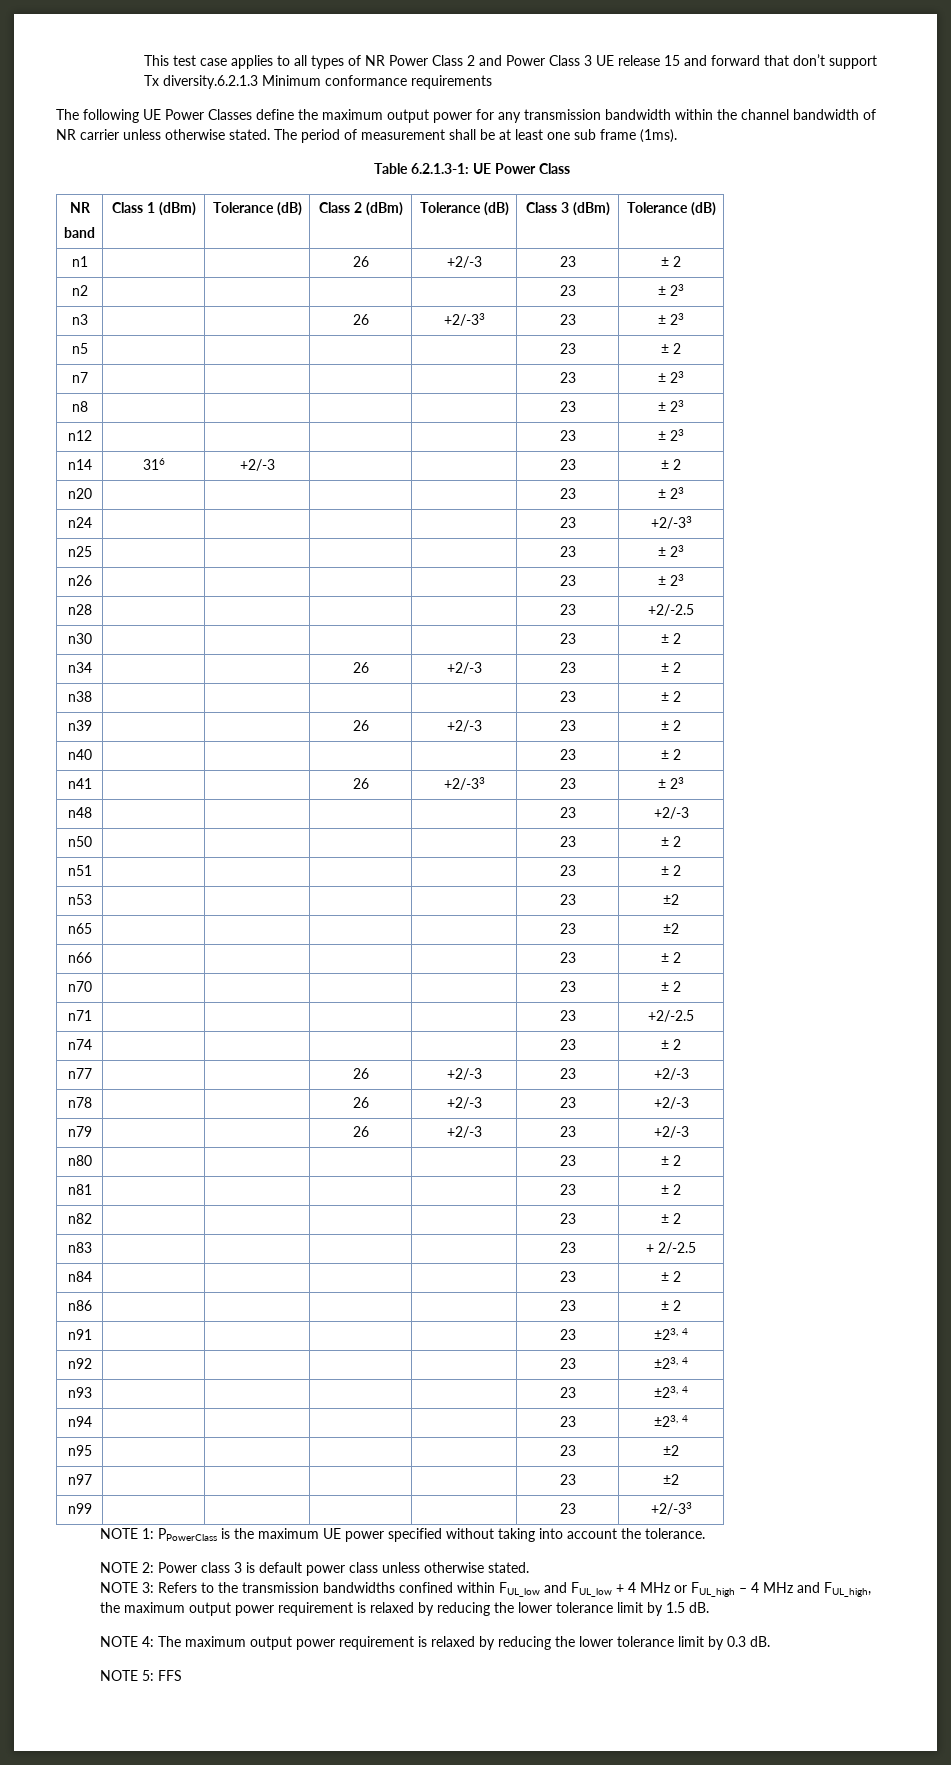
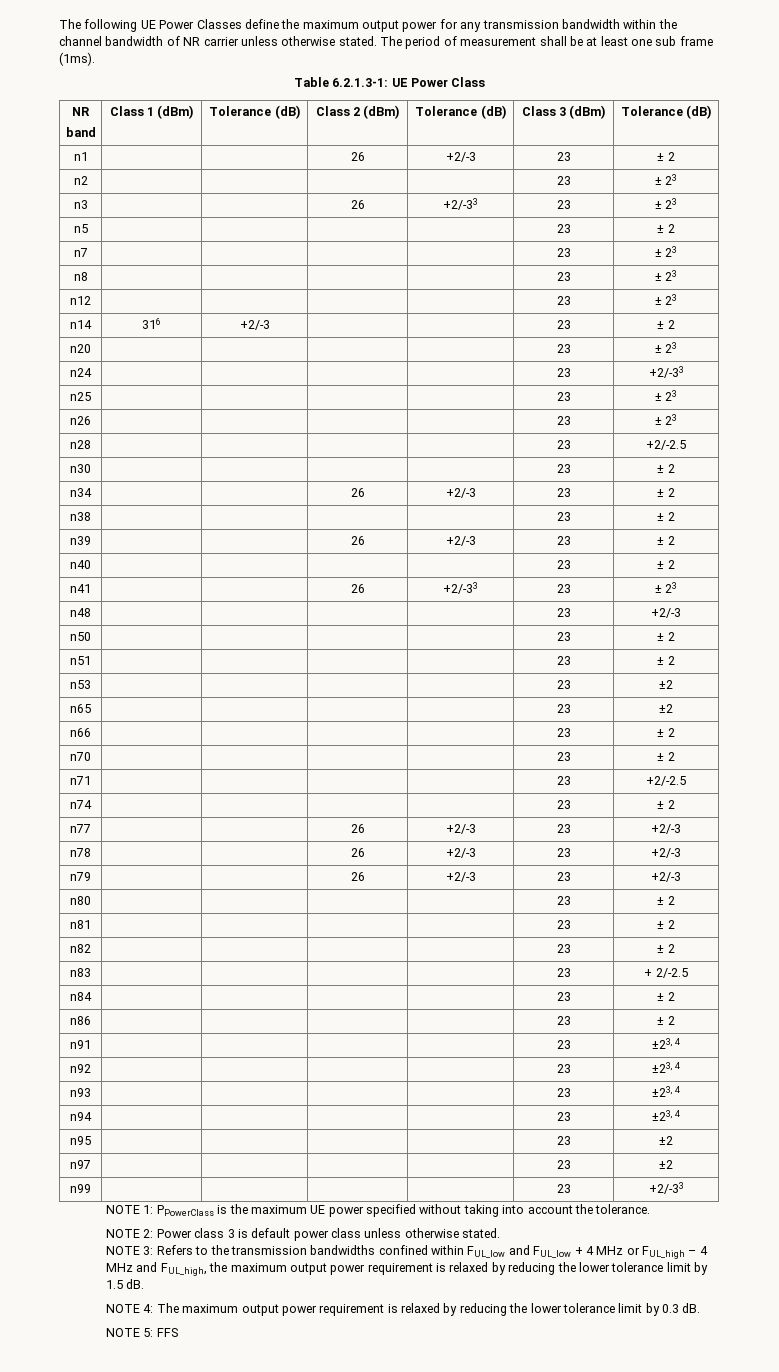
- This test case applies to all types of NR Power Class 2 and Power Class 3 UE release 15 and forward that don’t support Tx diversity.6.2.1.3 Minimum conformance requirements

